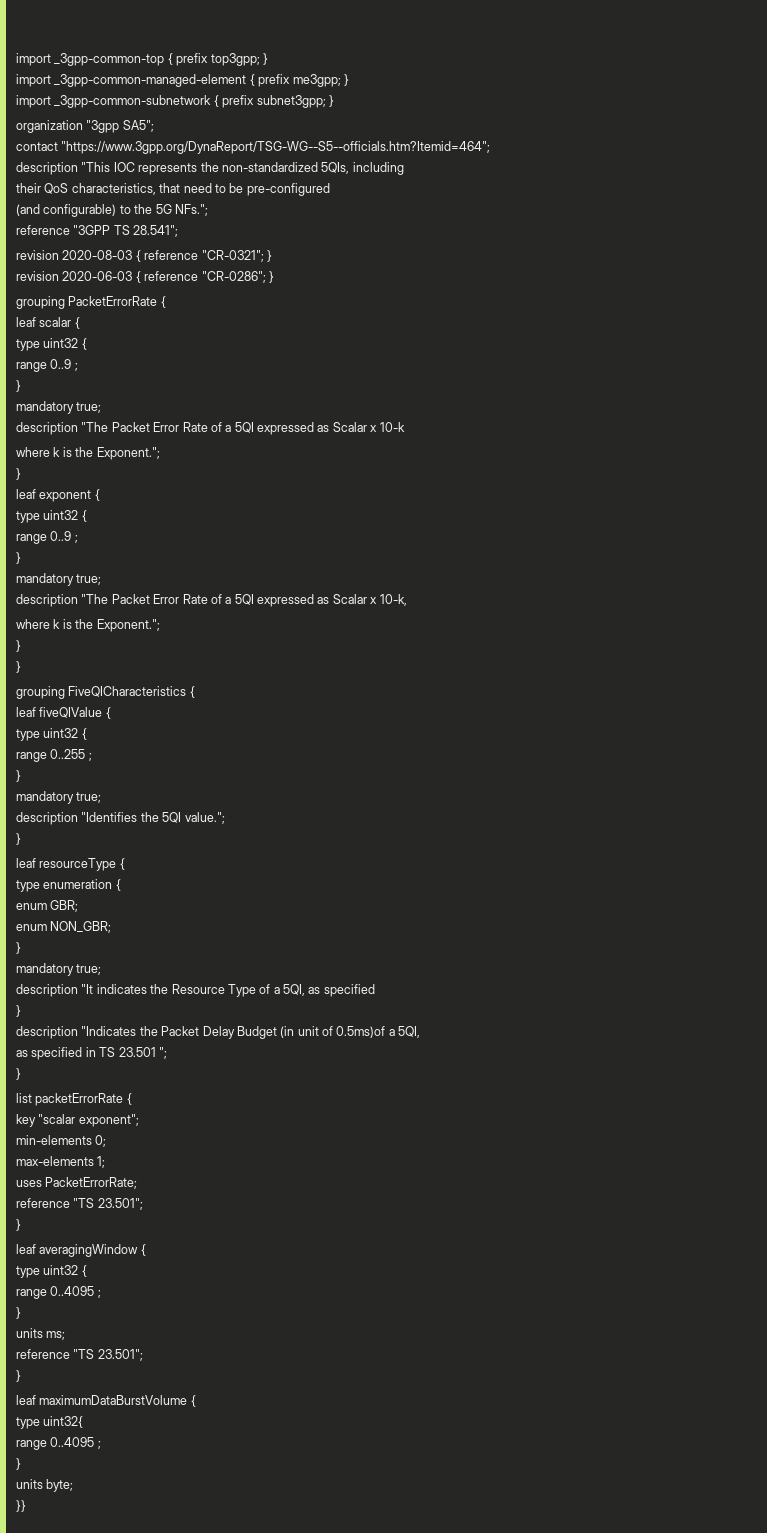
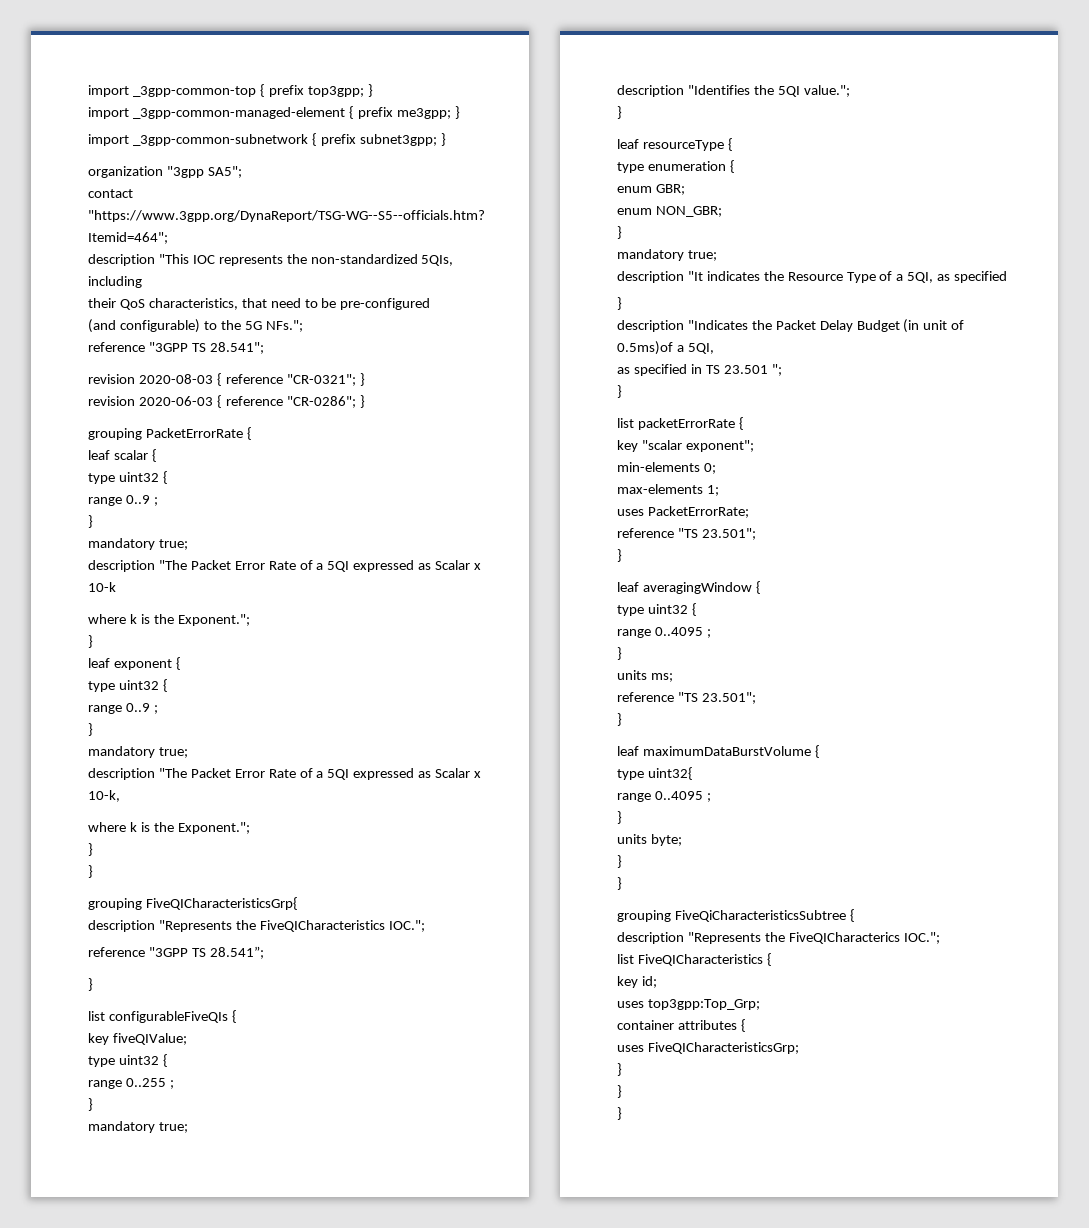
- grouping FiveQICharacteristics {
- leaf fiveQIValue {
+ grouping FiveQICharacteristicsGrp{
+ description "Represents the FiveQICharacteristics IOC.";
+ reference "3GPP TS 28.541”;
+ }
+ list configurableFiveQIs {
+ key fiveQIValue;
  units byte;
- }}
+ }
+ }
+ grouping FiveQiCharacteristicsSubtree {
+ description "Represents the FiveQICharacterics IOC.";
+ list FiveQICharacteristics {
+ key id;
+ uses top3gpp:Top_Grp;
+ container attributes {
+ uses FiveQICharacteristicsGrp;
+ }
+ }
+ }

